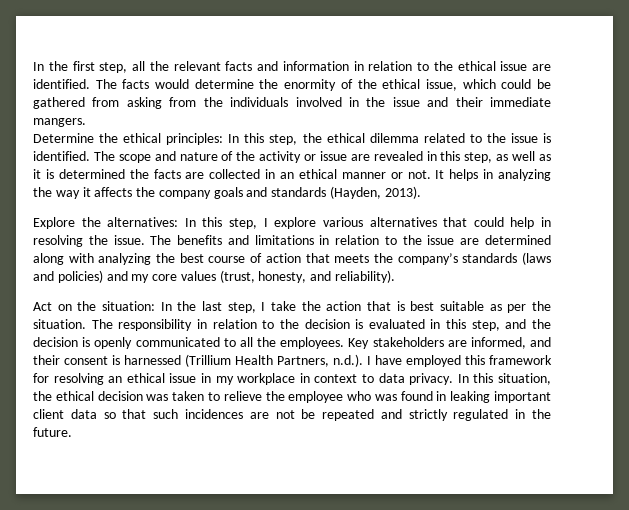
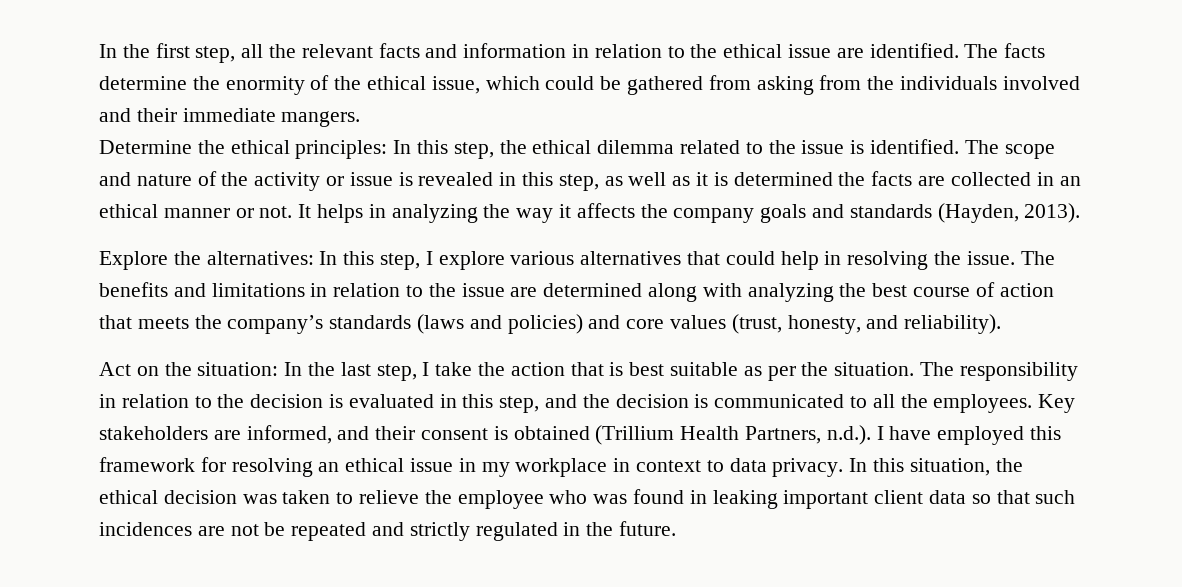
- The facts would determine the enormity of the ethical issue, which could be gathered from asking from the individuals involved in the issue and their immediate mangers.
+ The facts determine the enormity of the ethical issue, which could be gathered from asking from the individuals involved and their immediate mangers.
- The scope and nature of the activity or issue are revealed in this step, as well as it is determined the facts are collected in an ethical manner or not.
+ The scope and nature of the activity or issue is revealed in this step, as well as it is determined the facts are collected in an ethical manner or not.
- The benefits and limitations in relation to the issue are determined along with analyzing the best course of action that meets the company’s standards (laws and policies) and my core values (trust, honesty, and reliability).
+ The benefits and limitations in relation to the issue are determined along with analyzing the best course of action that meets the company’s standards (laws and policies) and core values (trust, honesty, and reliability).
- The responsibility in relation to the decision is evaluated in this step, and the decision is openly communicated to all the employees.
+ The responsibility in relation to the decision is evaluated in this step, and the decision is communicated to all the employees.
- Key stakeholders are informed, and their consent is harnessed (Trillium Health Partners, n.d.). I have employed this framework for resolving an ethical issue in my workplace in context to data privacy.
+ Key stakeholders are informed, and their consent is obtained (Trillium Health Partners, n.d.). I have employed this framework for resolving an ethical issue in my workplace in context to data privacy.

